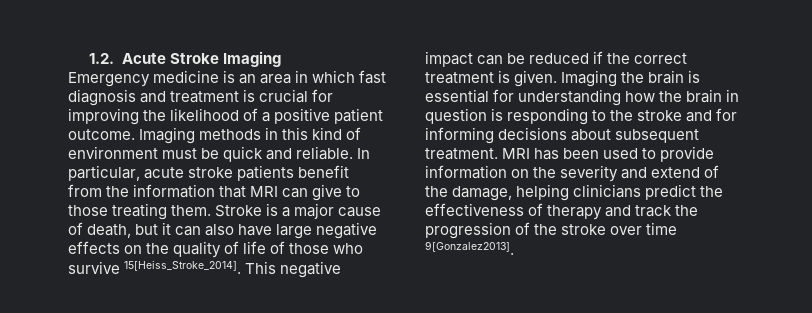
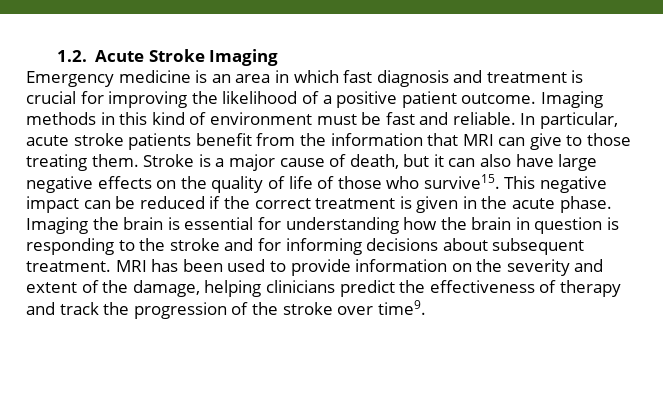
- Imaging methods in this kind of environment must be quick and reliable.
+ Imaging methods in this kind of environment must be fast and reliable.
- Stroke is a major cause of death, but it can also have large negative effects on the quality of life of those who survive 15[Heiss_Stroke_2014].
+ Stroke is a major cause of death, but it can also have large negative effects on the quality of life of those who survive15.
- This negative impact can be reduced if the correct treatment is given.
+ This negative impact can be reduced if the correct treatment is given in the acute phase.
- MRI has been used to provide information on the severity and extend of the damage, helping clinicians predict the effectiveness of therapy and track the progression of the stroke over time 9[Gonzalez2013].
+ MRI has been used to provide information on the severity and extent of the damage, helping clinicians predict the effectiveness of therapy and track the progression of the stroke over time9.

